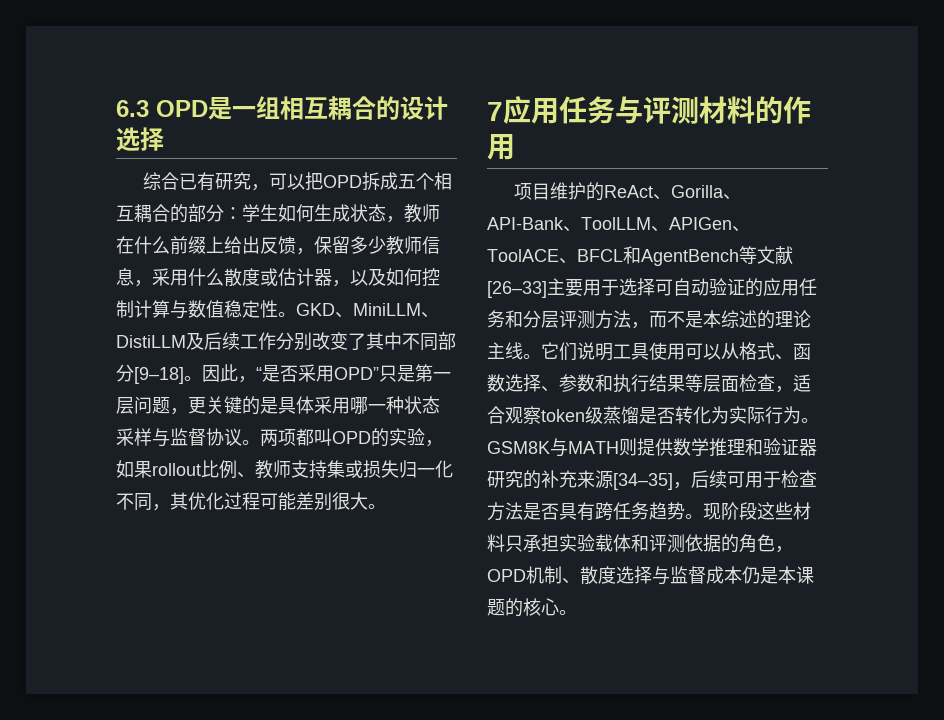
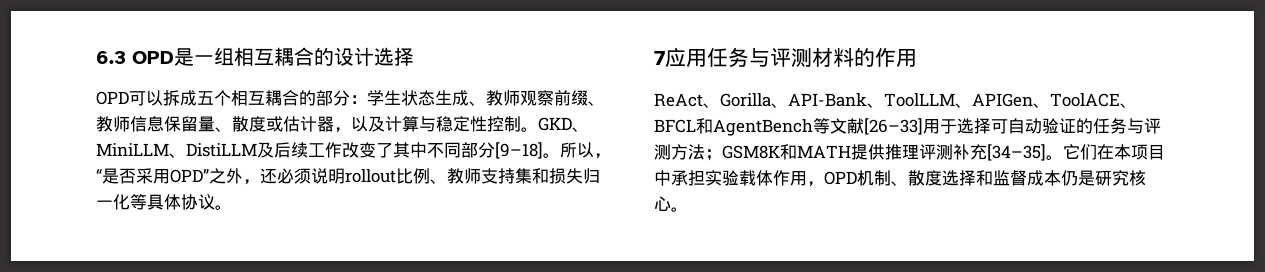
- 综合已有研究，可以把OPD拆成五个相互耦合的部分：学生如何生成状态，教师在什么前缀上给出反馈，保留多少教师信息，采用什么散度或估计器，以及如何控制计算与数值稳定性。
+ OPD可以拆成五个相互耦合的部分：学生状态生成、教师观察前缀、教师信息保留量、散度或估计器，以及计算与稳定性控制。
- GKD、MiniLLM、DistiLLM及后续工作分别改变了其中不同部分[9–18]。
+ GKD、MiniLLM、DistiLLM及后续工作改变了其中不同部分[9–18]。
- 因此，“是否采用OPD”只是第一层问题，更关键的是具体采用哪一种状态采样与监督协议。两项都叫OPD的实验，如果rollout比例、教师支持集或损失归一化不同，其优化过程可能差别很大。
+ 所以，“是否采用OPD”之外，还必须说明rollout比例、教师支持集和损失归一化等具体协议。
- 项目维护的ReAct、Gorilla、API-Bank、ToolLLM、APIGen、ToolACE、BFCL和AgentBench等文献[26–33]主要用于选择可自动验证的应用任务和分层评测方法，而不是本综述的理论主线。它们说明工具使用可以从格式、函数选择、参数和执行结果等层面检查，适合观察token级蒸馏是否转化为实际行为。GSM8K与MATH则提供数学推理和验证器研究的补充来源[34–35]，后续可用于检查方法是否具有跨任务趋势。现阶段这些材料只承担实验载体和评测依据的角色，OPD机制、散度选择与监督成本仍是本课题的核心。
+ ReAct、Gorilla、API-Bank、ToolLLM、APIGen、ToolACE、BFCL和AgentBench等文献[26–33]用于选择可自动验证的任务与评测方法；GSM8K和MATH提供推理评测补充[34–35]。它们在本项目中承担实验载体作用，OPD机制、散度选择和监督成本仍是研究核心。

